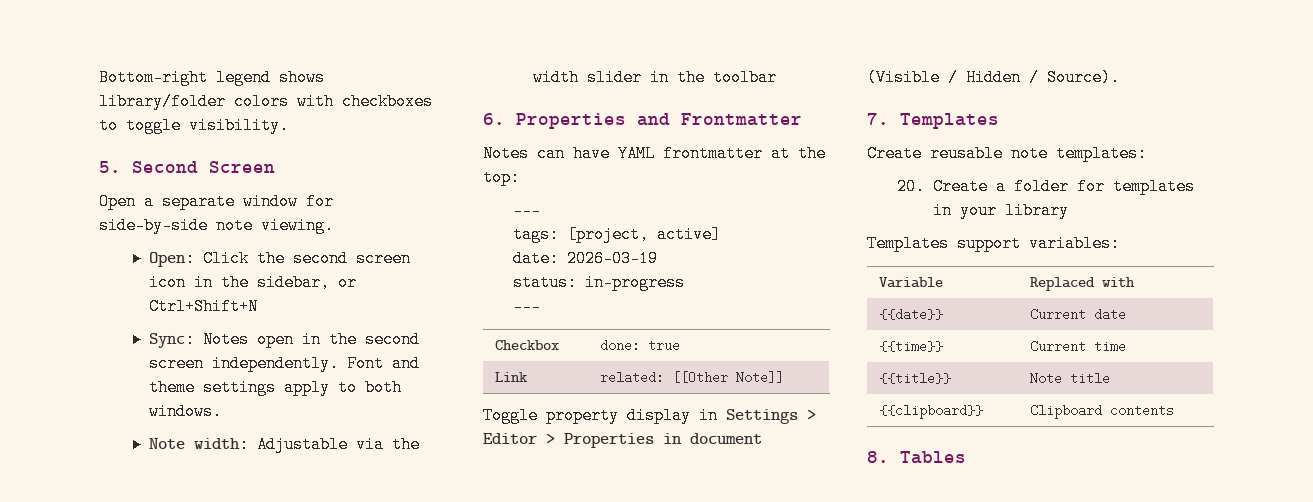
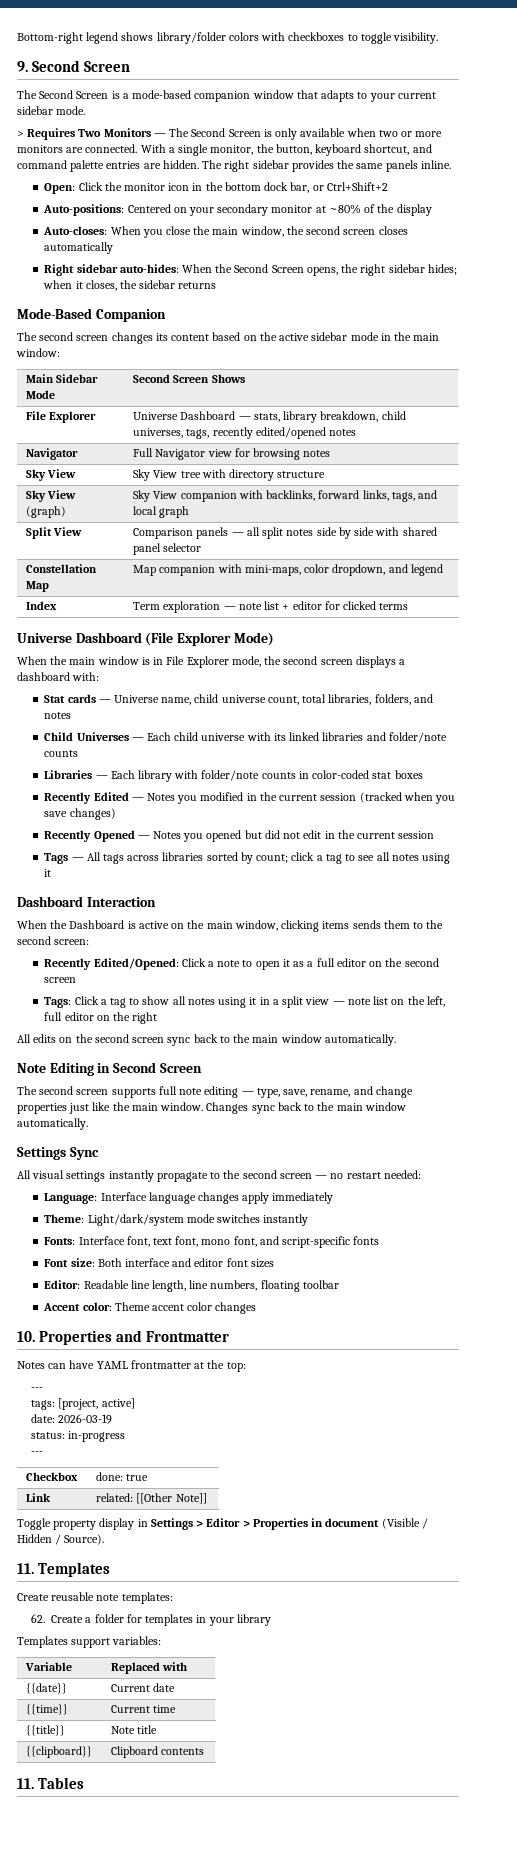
- 5. Second Screen
- Open a separate window for side-by-side note viewing.
+ 9. Second Screen
+ The Second Screen is a mode-based companion window that adapts to your current sidebar mode.
+ > Requires Two Monitors — The Second Screen is only available when two or more monitors are connected. With a single monitor, the button, keyboard shortcut, and command palette entries are hidden. The right sidebar provides the same panels inline.
- Open: Click the second screen icon in the sidebar, or Ctrl+Shift+N
- Sync: Notes open in the second screen independently. Font and theme settings apply to both windows.
- Note width: Adjustable via the width slider in the toolbar
- 6. Properties and Frontmatter
+ Open: Click the monitor icon in the bottom dock bar, or Ctrl+Shift+2
+ Auto-positions: Centered on your secondary monitor at ~80% of the display
+ Auto-closes: When you close the main window, the second screen closes automatically
+ Right sidebar auto-hides: When the Second Screen opens, the right sidebar hides; when it closes, the sidebar returns
+ Mode-Based Companion
+ The second screen changes its content based on the active sidebar mode in the main window:
+ Main Sidebar Mode | Second Screen Shows
+ File Explorer | Universe Dashboard — stats, library breakdown, child universes, tags, recently edited/opened notes
+ Navigator | Full Navigator view for browsing notes
+ Sky View | Sky View tree with directory structure
+ Sky View (graph) | Sky View companion with backlinks, forward links, tags, and local graph
+ Split View | Comparison panels — all split notes side by side with shared panel selector
+ Constellation Map | Map companion with mini-maps, color dropdown, and legend
+ Index | Term exploration — note list + editor for clicked terms
+ Universe Dashboard (File Explorer Mode)
+ When the main window is in File Explorer mode, the second screen displays a dashboard with:
+ Stat cards — Universe name, child universe count, total libraries, folders, and notes
+ Child Universes — Each child universe with its linked libraries and folder/note counts
+ Libraries — Each library with folder/note counts in color-coded stat boxes
+ Recently Edited — Notes you modified in the current session (tracked when you save changes)
+ Recently Opened — Notes you opened but did not edit in the current session
+ Tags — All tags across libraries sorted by count; click a tag to see all notes using it
+ Dashboard Interaction
+ When the Dashboard is active on the main window, clicking items sends them to the second screen:
+ Recently Edited/Opened: Click a note to open it as a full editor on the second screen
+ Tags: Click a tag to show all notes using it in a split view — note list on the left, full editor on the right
+ All edits on the second screen sync back to the main window automatically.
+ Note Editing in Second Screen
+ The second screen supports full note editing — type, save, rename, and change properties just like the main window. Changes sync back to the main window automatically.
+ Settings Sync
+ All visual settings instantly propagate to the second screen — no restart needed:
+ Language: Interface language changes apply immediately
+ Theme: Light/dark/system mode switches instantly
+ Fonts: Interface font, text font, mono font, and script-specific fonts
+ Font size: Both interface and editor font sizes
+ Editor: Readable line length, line numbers, floating toolbar
+ Accent color: Theme accent color changes
+ 10. Properties and Frontmatter
- 7. Templates
+ 11. Templates
- 20. Create a folder for templates in your library
+ 62. Create a folder for templates in your library
- 8. Tables
+ 11. Tables

